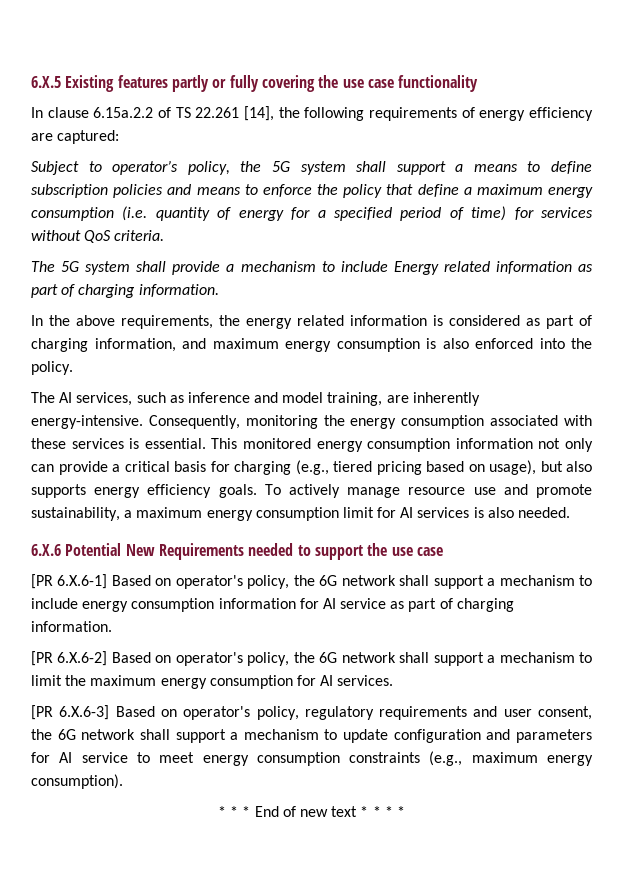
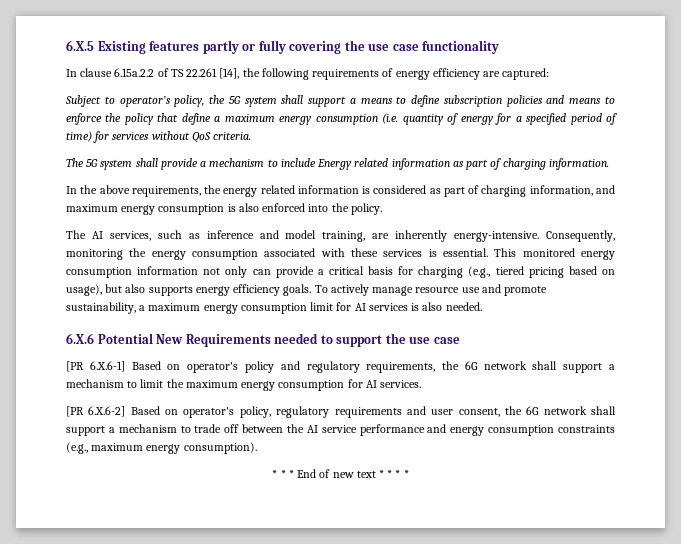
- [PR 6.X.6-1] Based on operator's policy, the 6G network shall support a mechanism to include energy consumption information for AI service as part of charging information.
- [PR 6.X.6-2] Based on operator's policy, the 6G network shall support a mechanism to limit the maximum energy consumption for AI services.
+ [PR 6.X.6-1] Based on operator's policy and regulatory requirements, the 6G network shall support a mechanism to limit the maximum energy consumption for AI services.
- [PR 6.X.6-3] Based on operator's policy, regulatory requirements and user consent, the 6G network shall support a mechanism to update configuration and parameters for AI service to meet energy consumption constraints (e.g., maximum energy consumption).
+ [PR 6.X.6-2] Based on operator's policy, regulatory requirements and user consent, the 6G network shall support a mechanism to trade off between the AI service performance and energy consumption constraints (e.g., maximum energy consumption).

